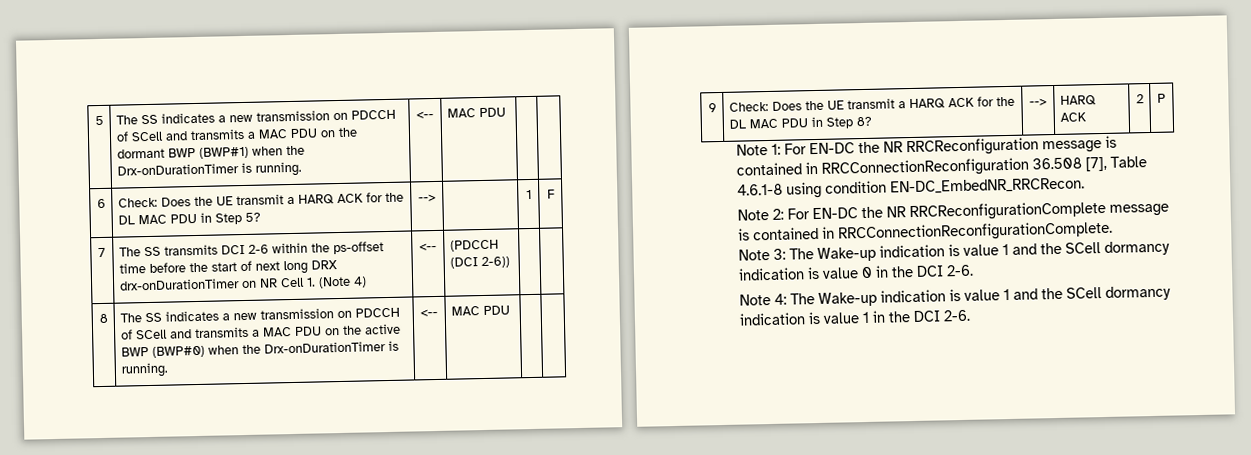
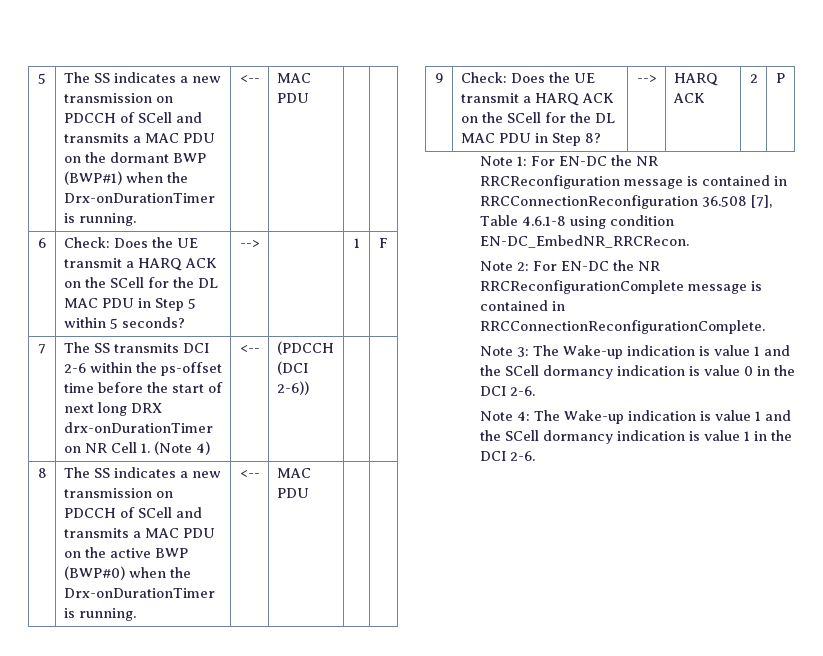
- 6 | Check: Does the UE transmit a HARQ ACK for the DL MAC PDU in Step 5? | --> | | 1 | F
+ 6 | Check: Does the UE transmit a HARQ ACK on the SCell for the DL MAC PDU in Step 5 within 5 seconds? | --> | | 1 | F
- 9 | Check: Does the UE transmit a HARQ ACK for the DL MAC PDU in Step 8? | --> | HARQ ACK | 2 | P
+ 9 | Check: Does the UE transmit a HARQ ACK on the SCell for the DL MAC PDU in Step 8? | --> | HARQ ACK | 2 | P

